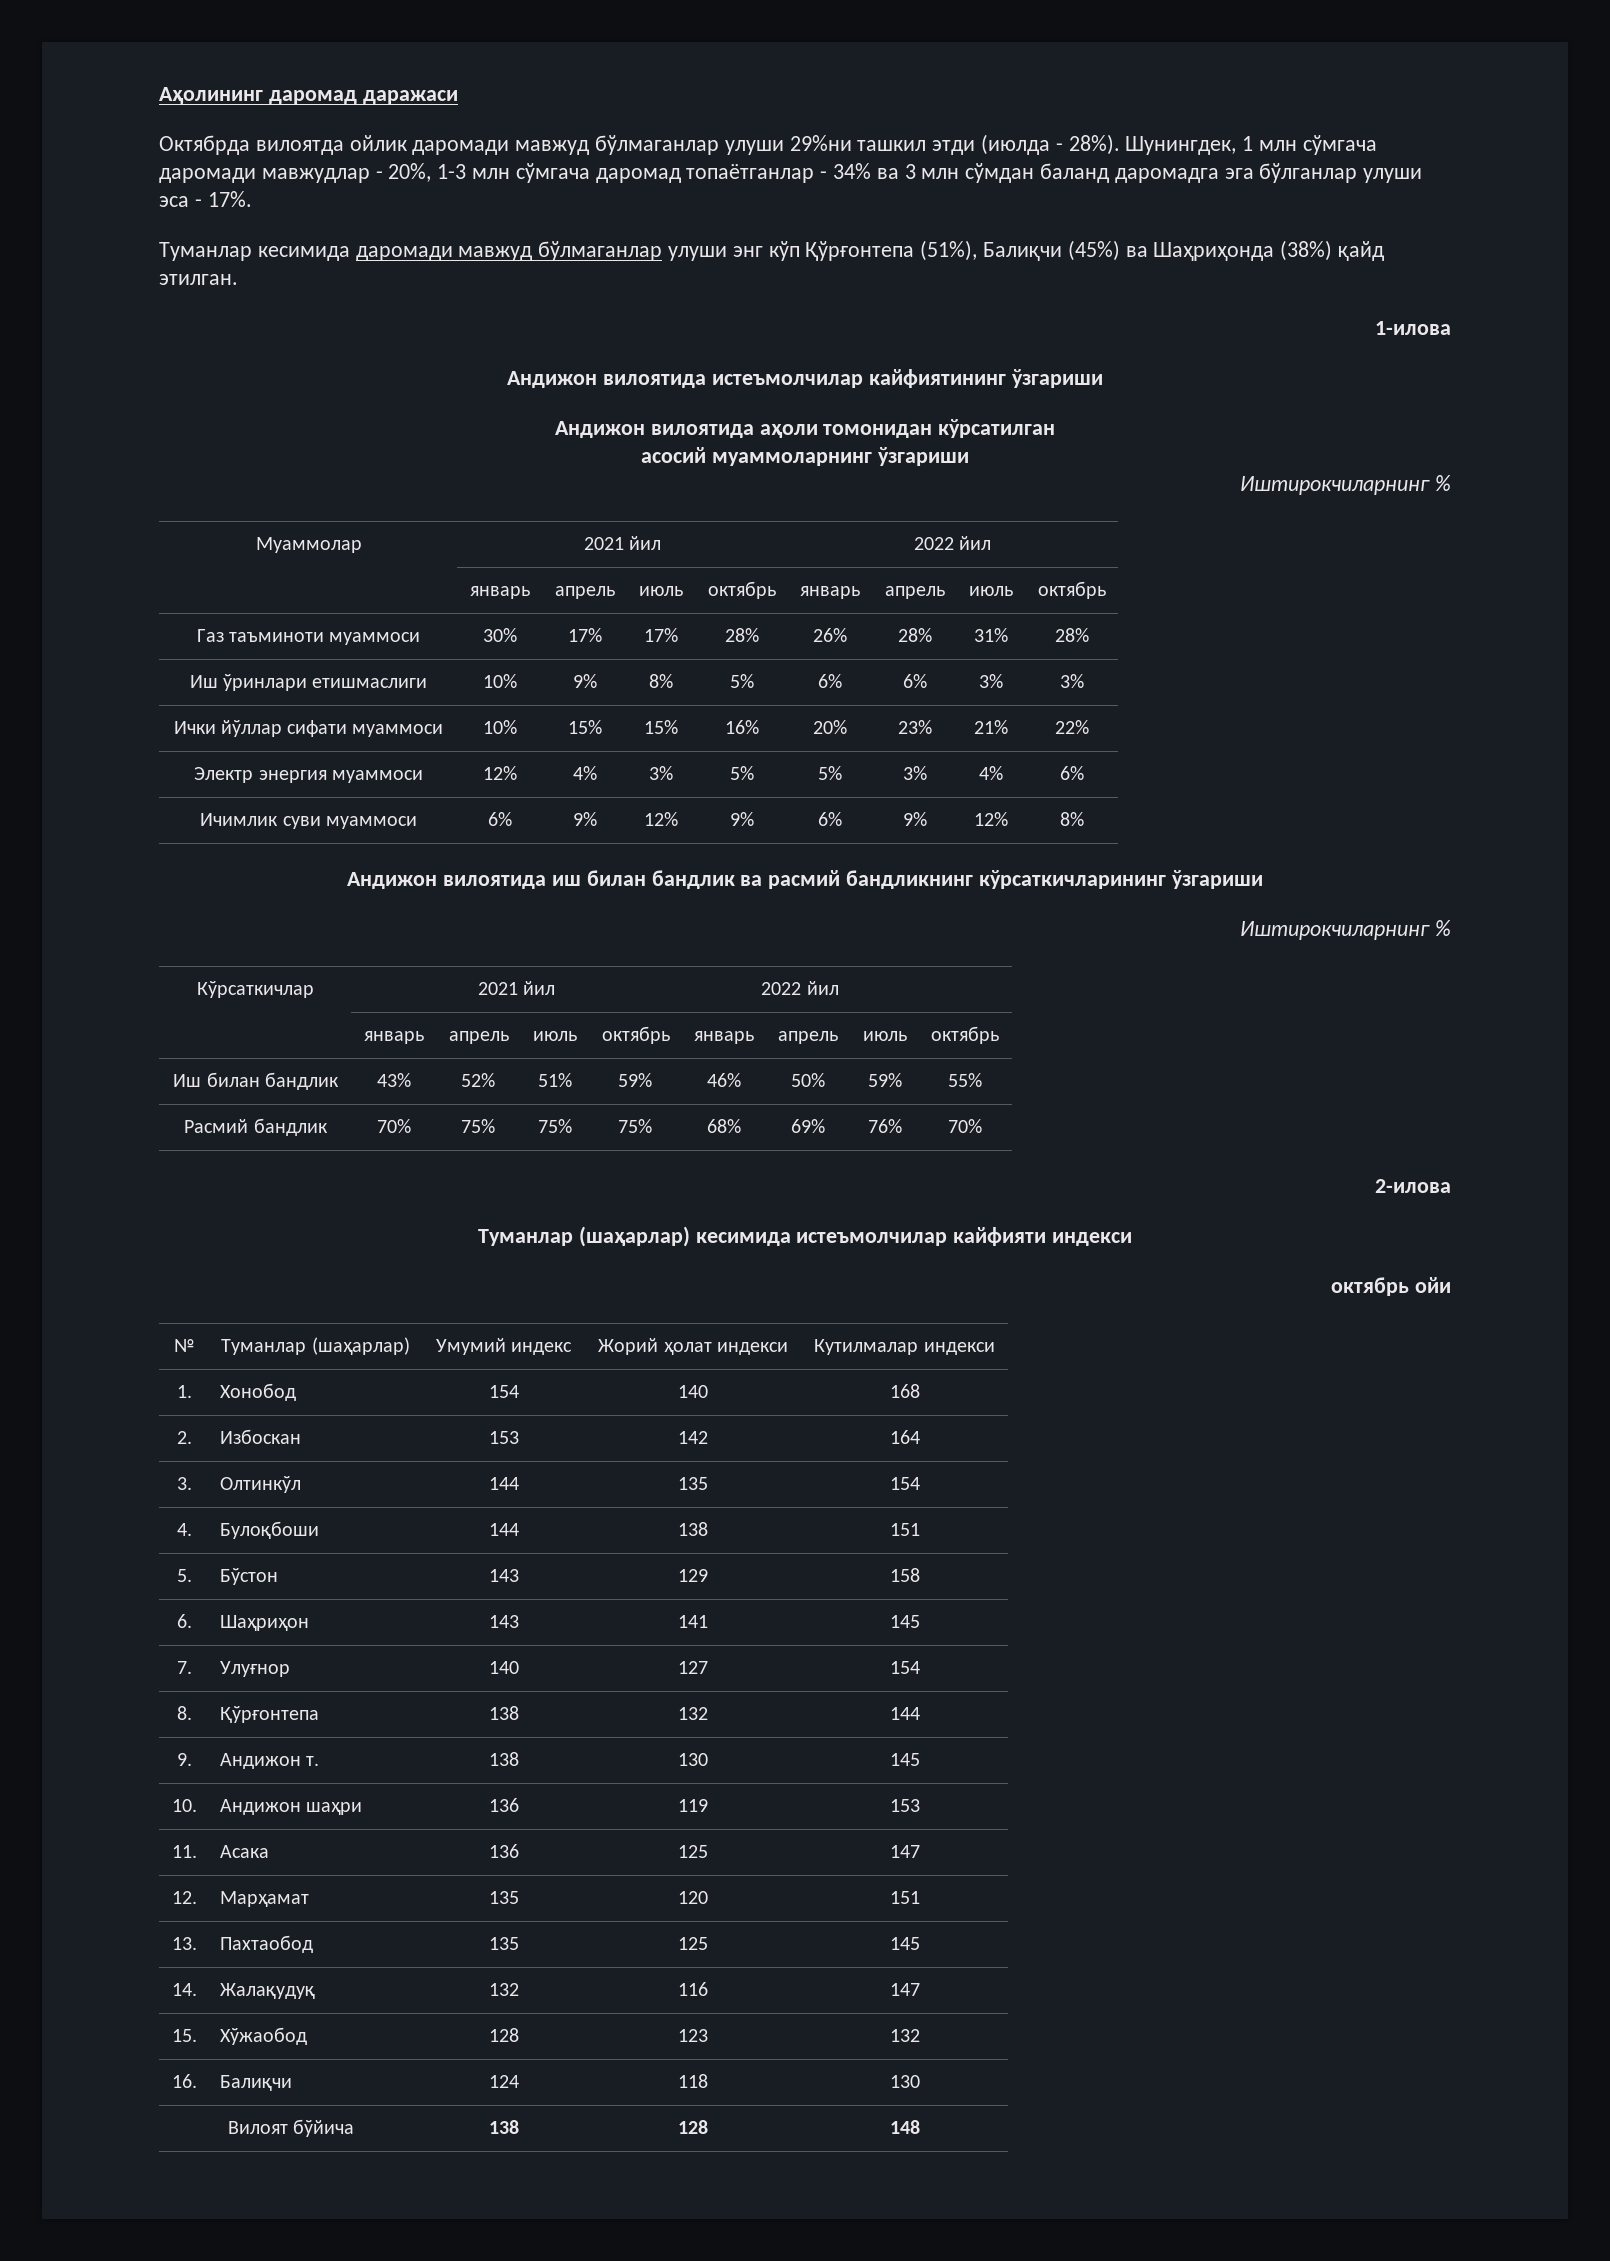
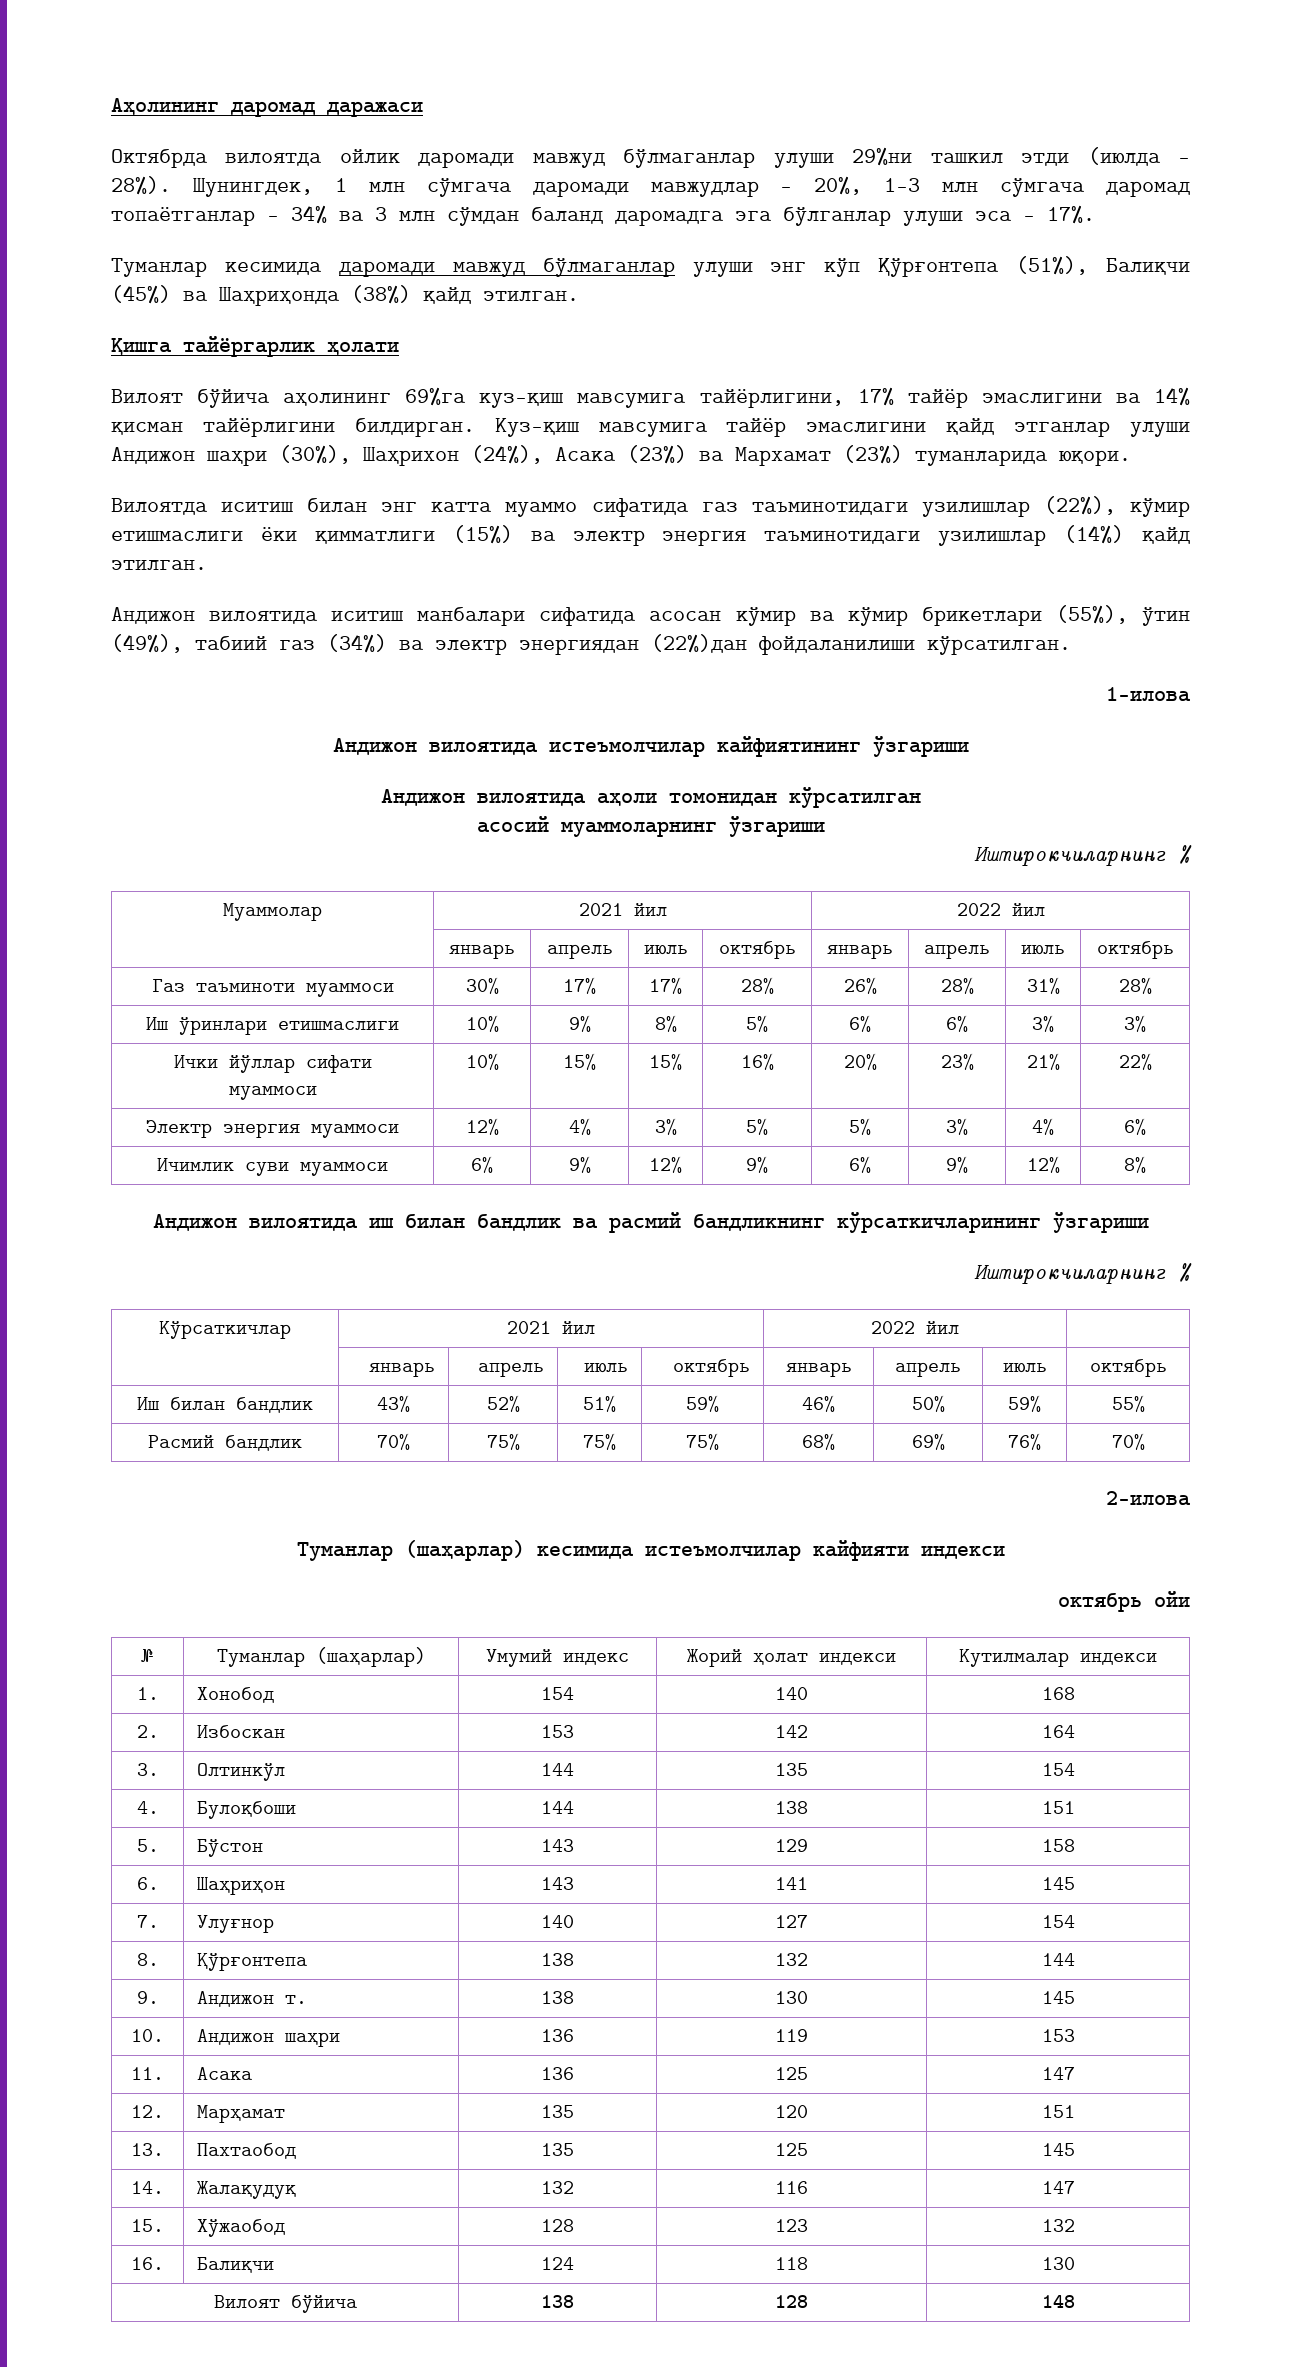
+ Қишга тайёргарлик ҳолати
+ Вилоят бўйича аҳолининг 69%га куз-қиш мавсумига тайёрлигини, 17% тайёр эмаслигини ва 14% қисман тайёрлигини билдирган. Куз-қиш мавсумига тайёр эмаслигини қайд этганлар улуши Андижон шаҳри (30%), Шаҳрихон (24%), Асака (23%) ва Мархамат (23%) туманларида юқори.
+ Вилоятда иситиш билан энг катта муаммо сифатида газ таъминотидаги узилишлар (22%), кўмир етишмаслиги ёки қимматлиги (15%) ва электр энергия таъминотидаги узилишлар (14%) қайд этилган.
+ Андижон вилоятида иситиш манбалари сифатида асосан кўмир ва кўмир брикетлари (55%), ўтин (49%), табиий газ (34%) ва электр энергиядан (22%)дан фойдаланилиши кўрсатилган.

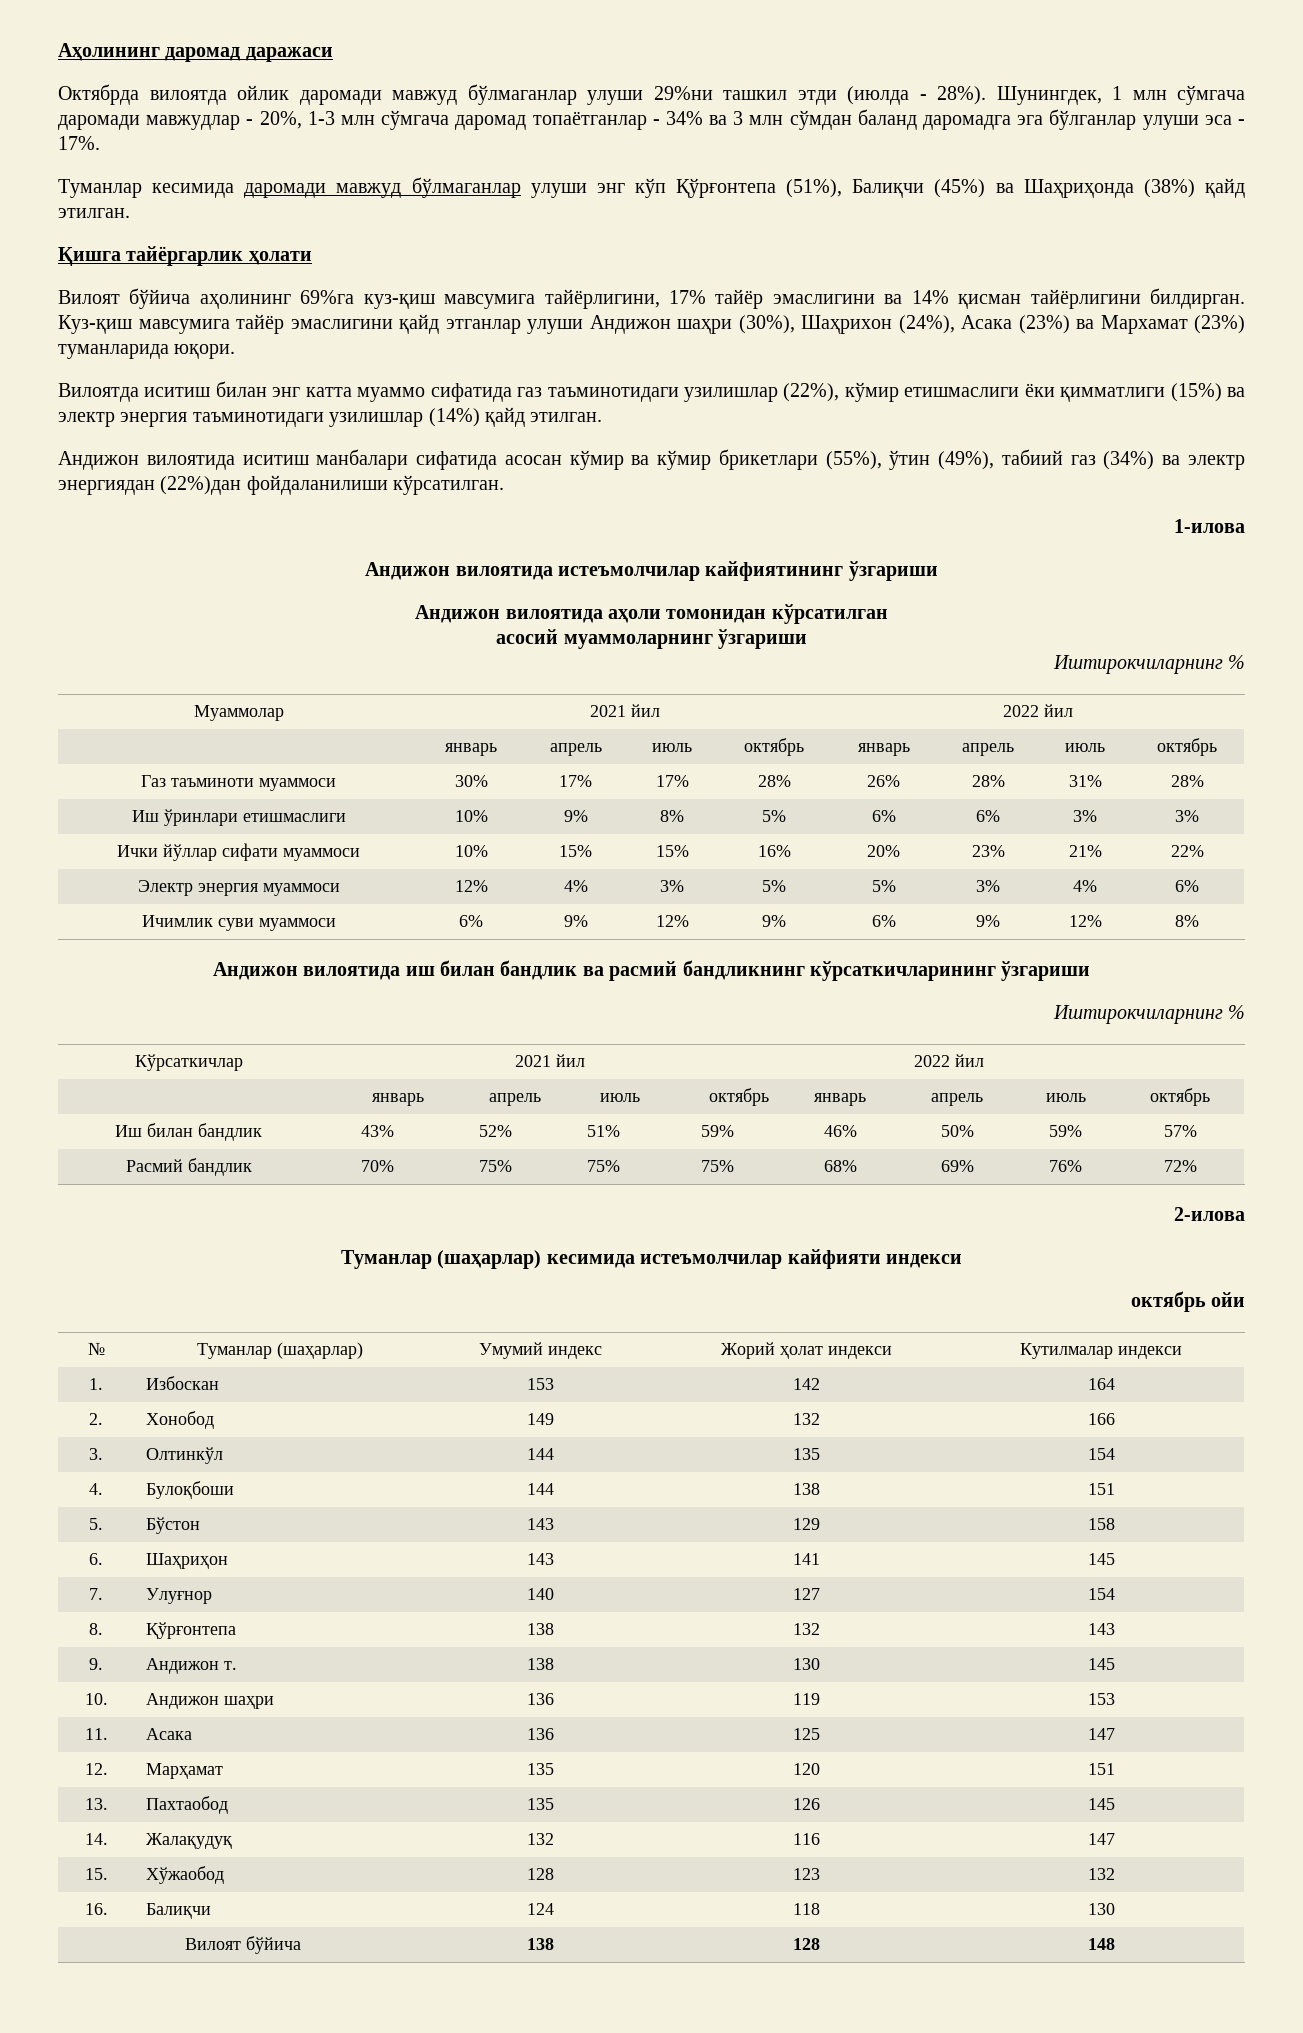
- Иш билан бандлик | 43% | 52% | 51% | 59% | 46% | 50% | 59% | 55%
+ Иш билан бандлик | 43% | 52% | 51% | 59% | 46% | 50% | 59% | 57%
- Расмий бандлик | 70% | 75% | 75% | 75% | 68% | 69% | 76% | 70%
+ Расмий бандлик | 70% | 75% | 75% | 75% | 68% | 69% | 76% | 72%
- 1. | Хонобод | 154 | 140 | 168
- 2. | Избоскан | 153 | 142 | 164
+ 1. | Избоскан | 153 | 142 | 164
+ 2. | Хонобод | 149 | 132 | 166
- 8. | Қўрғонтепа | 138 | 132 | 144
+ 8. | Қўрғонтепа | 138 | 132 | 143
- 13. | Пахтаобод | 135 | 125 | 145
+ 13. | Пахтаобод | 135 | 126 | 145

